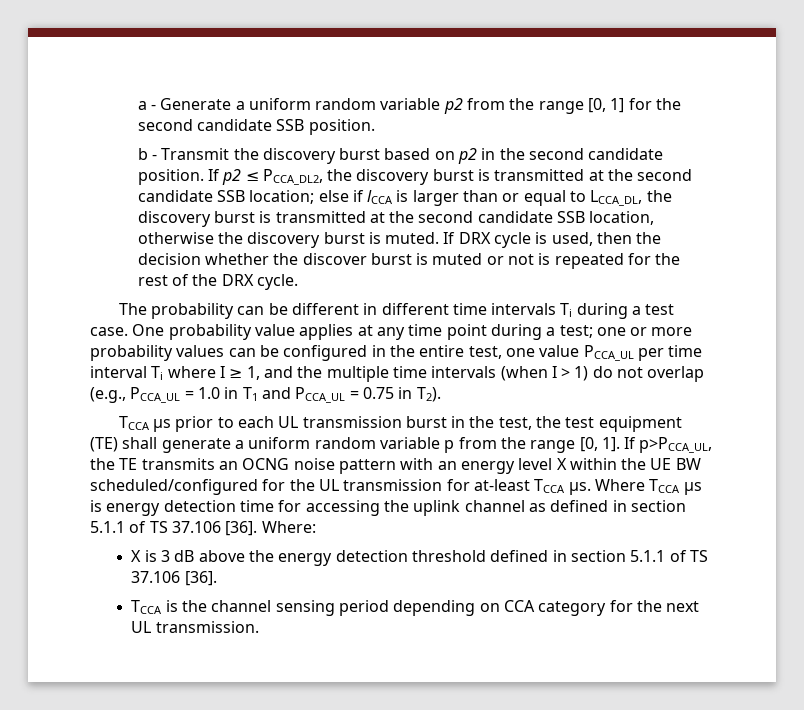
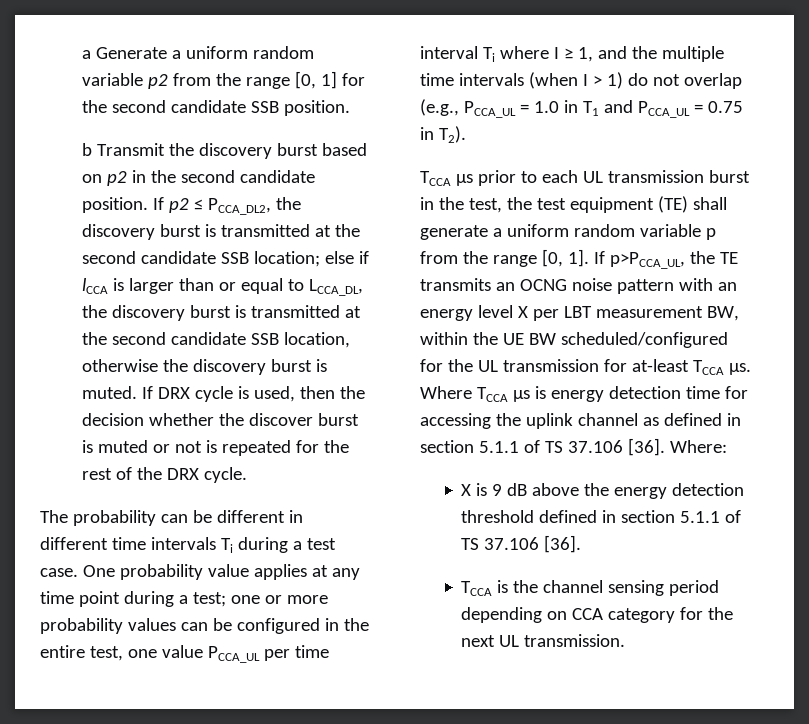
- a - Generate a uniform random variable p2 from the range [0, 1] for the second candidate SSB position.
+ a Generate a uniform random variable p2 from the range [0, 1] for the second candidate SSB position.
- b - Transmit the discovery burst based on p2 in the second candidate position.
+ b Transmit the discovery burst based on p2 in the second candidate position.
- If p>PCCA_UL, the TE transmits an OCNG noise pattern with an energy level X within the UE BW scheduled/configured for the UL transmission for at-least TCCA µs.
+ If p>PCCA_UL, the TE transmits an OCNG noise pattern with an energy level X per LBT measurement BW, within the UE BW scheduled/configured for the UL transmission for at-least TCCA µs.
- X is 3 dB above the energy detection threshold defined in section 5.1.1 of TS 37.106 [36].
+ X is 9 dB above the energy detection threshold defined in section 5.1.1 of TS 37.106 [36].

